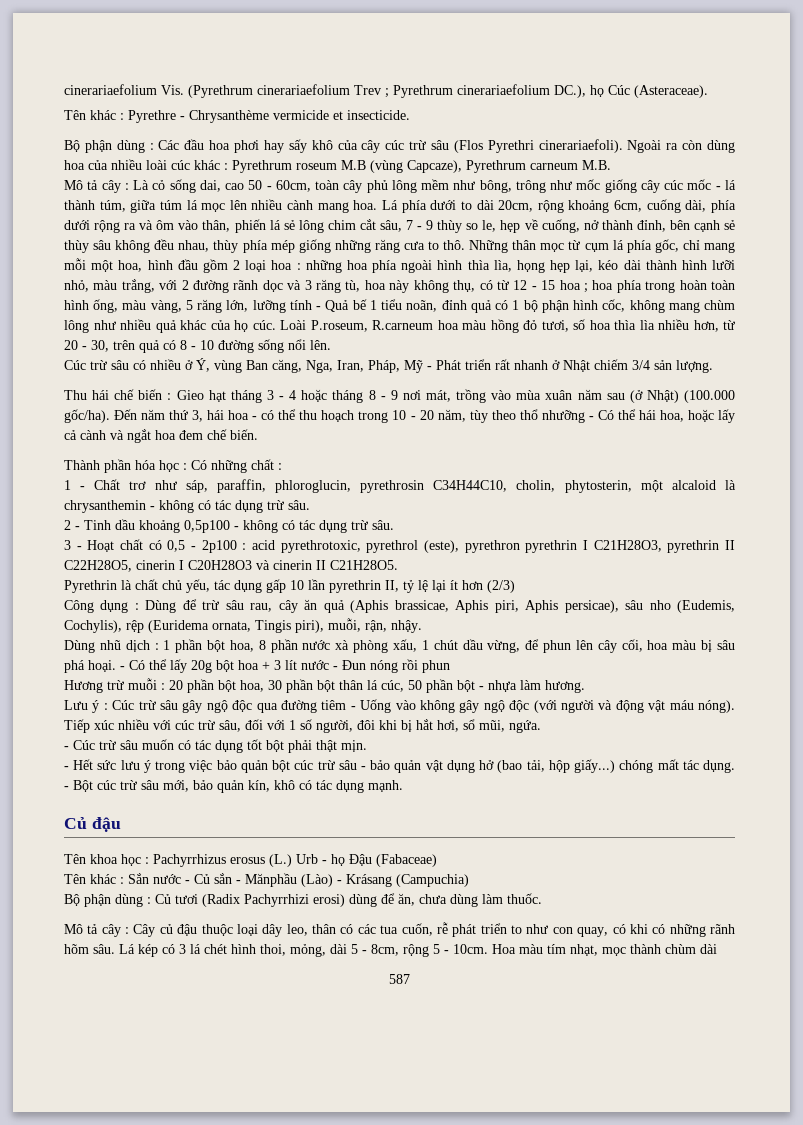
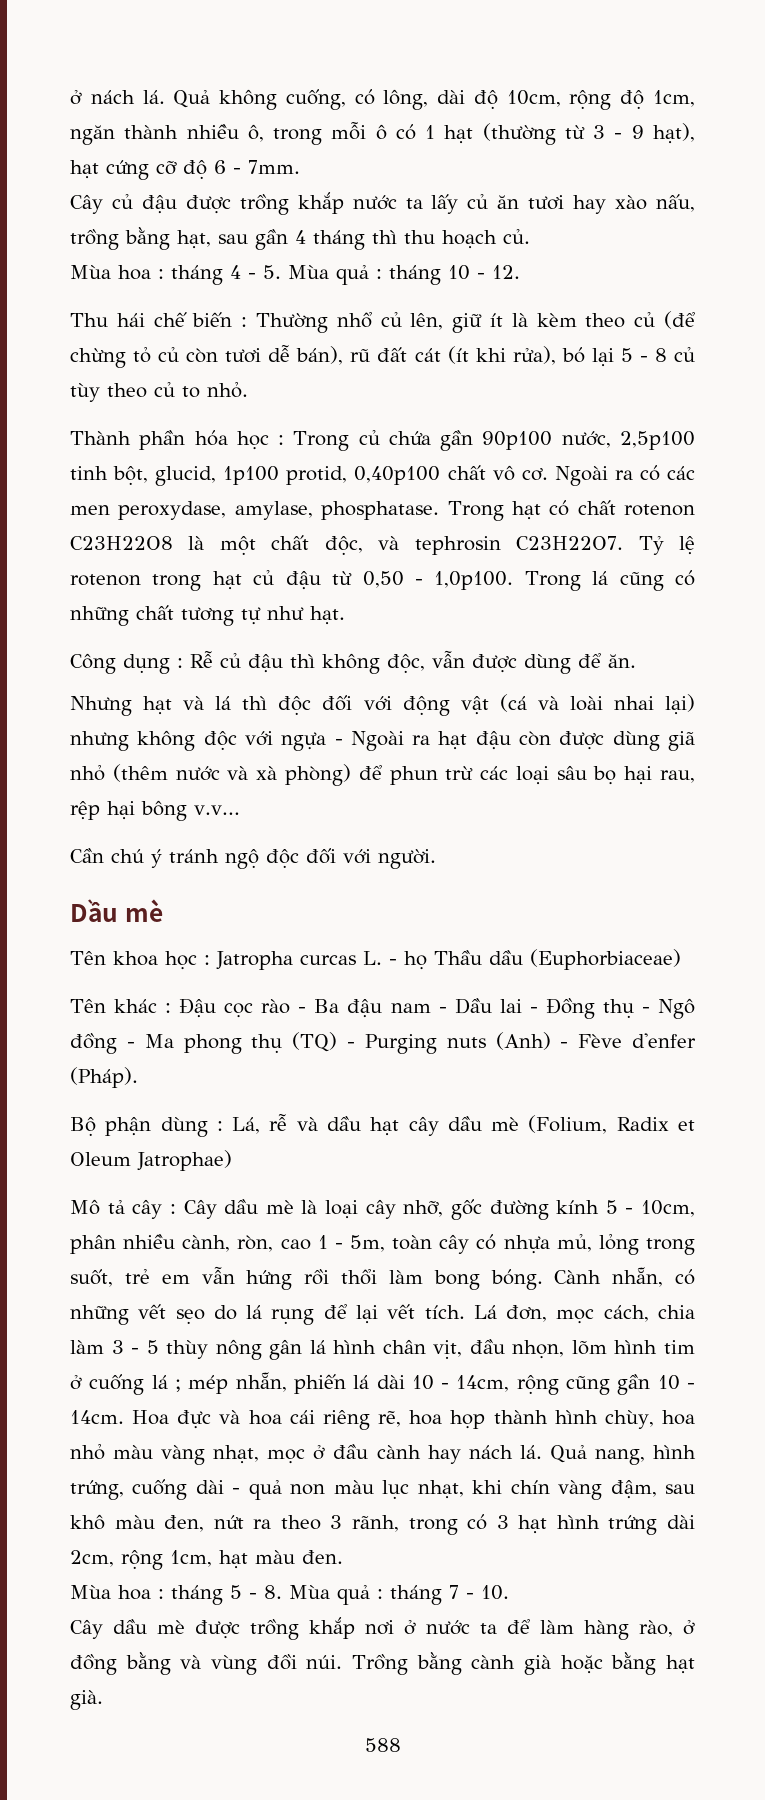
- cinerariaefolium Vis. (Pyrethrum cinerariaefolium Trev ; Pyrethrum cinerariaefolium DC.), họ Cúc (Asteraceae).
- Tên khác : Pyrethre - Chrysanthème vermicide et insecticide.
- Bộ phận dùng : Các đầu hoa phơi hay sấy khô của cây cúc trừ sâu (Flos Pyrethri cinerariaefoli). Ngoài ra còn dùng hoa của nhiều loài cúc khác : Pyrethrum roseum M.B (vùng Capcaze), Pyrethrum carneum M.B.
- Mô tả cây : Là cỏ sống dai, cao 50 - 60cm, toàn cây phủ lông mềm như bông, trông như mốc giống cây cúc mốc - lá thành túm, giữa túm lá mọc lên nhiều cành mang hoa. Lá phía dưới to dài 20cm, rộng khoảng 6cm, cuống dài, phía dưới rộng ra và ôm vào thân, phiến lá sẻ lông chim cắt sâu, 7 - 9 thùy so le, hẹp về cuống, nở thành đỉnh, bên cạnh sẻ thùy sâu không đều nhau, thùy phía mép giống những răng cưa to thô. Những thân mọc từ cụm lá phía gốc, chỉ mang mỗi một hoa, hình đầu gồm 2 loại hoa : những hoa phía ngoài hình thìa lìa, họng hẹp lại, kéo dài thành hình lưỡi nhỏ, màu trắng, với 2 đường rãnh dọc và 3 răng tù, hoa này không thụ, có từ 12 - 15 hoa ; hoa phía trong hoàn toàn hình ống, màu vàng, 5 răng lớn, lưỡng tính - Quả bế 1 tiểu noãn, đỉnh quả có 1 bộ phận hình cốc, không mang chùm lông như nhiều quả khác của họ cúc. Loài P.roseum, R.carneum hoa màu hồng đỏ tươi, số hoa thìa lìa nhiều hơn, từ 20 - 30, trên quả có 8 - 10 đường sống nổi lên.
- Cúc trừ sâu có nhiều ở Ý, vùng Ban căng, Nga, Iran, Pháp, Mỹ - Phát triển rất nhanh ở Nhật chiếm 3/4 sản lượng.
+ ở nách lá. Quả không cuống, có lông, dài độ 10cm, rộng độ 1cm, ngăn thành nhiều ô, trong mỗi ô có 1 hạt (thường từ 3 - 9 hạt), hạt cứng cỡ độ 6 - 7mm.
+ Cây củ đậu được trồng khắp nước ta lấy củ ăn tươi hay xào nấu, trồng bằng hạt, sau gần 4 tháng thì thu hoạch củ.
+ Mùa hoa : tháng 4 - 5. Mùa quả : tháng 10 - 12.
- Thu hái chế biến : Gieo hạt tháng 3 - 4 hoặc tháng 8 - 9 nơi mát, trồng vào mùa xuân năm sau (ở Nhật) (100.000 gốc/ha). Đến năm thứ 3, hái hoa - có thể thu hoạch trong 10 - 20 năm, tùy theo thổ nhưỡng - Có thể hái hoa, hoặc lấy cả cành và ngắt hoa đem chế biến.
+ Thu hái chế biến : Thường nhổ củ lên, giữ ít là kèm theo củ (để chừng tỏ củ còn tươi dễ bán), rũ đất cát (ít khi rửa), bó lại 5 - 8 củ tùy theo củ to nhỏ.
- Thành phần hóa học : Có những chất :
- 1 - Chất trơ như sáp, paraffin, phloroglucin, pyrethrosin C34H44C10, cholin, phytosterin, một alcaloid là chrysanthemin - không có tác dụng trừ sâu.
- 2 - Tinh dầu khoảng 0,5p100 - không có tác dụng trừ sâu.
- 3 - Hoạt chất có 0,5 - 2p100 : acid pyrethrotoxic, pyrethrol (este), pyrethron pyrethrin I C21H28O3, pyrethrin II C22H28O5, cinerin I C20H28O3 và cinerin II C21H28O5.
- Pyrethrin là chất chủ yếu, tác dụng gấp 10 lần pyrethrin II, tỷ lệ lại ít hơn (2/3)
- Công dụng : Dùng để trừ sâu rau, cây ăn quả (Aphis brassicae, Aphis piri, Aphis persicae), sâu nho (Eudemis, Cochylis), rệp (Euridema ornata, Tingis piri), muỗi, rận, nhậy.
- Dùng nhũ dịch : 1 phần bột hoa, 8 phần nước xà phòng xấu, 1 chút dầu vừng, để phun lên cây cối, hoa màu bị sâu phá hoại. - Có thể lấy 20g bột hoa + 3 lít nước - Đun nóng rồi phun
- Hương trừ muỗi : 20 phần bột hoa, 30 phần bột thân lá cúc, 50 phần bột - nhựa làm hương.
- Lưu ý : Cúc trừ sâu gây ngộ độc qua đường tiêm - Uống vào không gây ngộ độc (với người và động vật máu nóng). Tiếp xúc nhiều với cúc trừ sâu, đối với 1 số người, đôi khi bị hắt hơi, sổ mũi, ngứa.
- - Cúc trừ sâu muốn có tác dụng tốt bột phải thật mịn.
- - Hết sức lưu ý trong việc bảo quản bột cúc trừ sâu - bảo quản vật dụng hở (bao tải, hộp giấy...) chóng mất tác dụng. - Bột cúc trừ sâu mới, bảo quản kín, khô có tác dụng mạnh.
- Củ đậu
- Tên khoa học : Pachyrrhizus erosus (L.) Urb - họ Đậu (Fabaceae)
- Tên khác : Sắn nước - Củ sắn - Mănphầu (Lào) - Krásang (Campuchia)
- Bộ phận dùng : Củ tươi (Radix Pachyrrhizi erosi) dùng để ăn, chưa dùng làm thuốc.
+ Thành phần hóa học : Trong củ chứa gần 90p100 nước, 2,5p100 tinh bột, glucid, 1p100 protid, 0,40p100 chất vô cơ. Ngoài ra có các men peroxydase, amylase, phosphatase. Trong hạt có chất rotenon C23H22O8 là một chất độc, và tephrosin C23H22O7. Tỷ lệ rotenon trong hạt củ đậu từ 0,50 - 1,0p100. Trong lá cũng có những chất tương tự như hạt.
+ Công dụng : Rễ củ đậu thì không độc, vẫn được dùng để ăn.
+ Nhưng hạt và lá thì độc đối với động vật (cá và loài nhai lại) nhưng không độc với ngựa - Ngoài ra hạt đậu còn được dùng giã nhỏ (thêm nước và xà phòng) để phun trừ các loại sâu bọ hại rau, rệp hại bông v.v...
+ Cần chú ý tránh ngộ độc đối với người.
+ Dầu mè
+ Tên khoa học : Jatropha curcas L. - họ Thầu dầu (Euphorbiaceae)
+ Tên khác : Đậu cọc rào - Ba đậu nam - Dầu lai - Đồng thụ - Ngô đồng - Ma phong thụ (TQ) - Purging nuts (Anh) - Fève d'enfer (Pháp).
+ Bộ phận dùng : Lá, rễ và dầu hạt cây dầu mè (Folium, Radix et Oleum Jatrophae)
- Mô tả cây : Cây củ đậu thuộc loại dây leo, thân có các tua cuốn, rễ phát triển to như con quay, có khi có những rãnh hõm sâu. Lá kép có 3 lá chét hình thoi, mỏng, dài 5 - 8cm, rộng 5 - 10cm. Hoa màu tím nhạt, mọc thành chùm dài
- 587
+ Mô tả cây : Cây dầu mè là loại cây nhỡ, gốc đường kính 5 - 10cm, phân nhiều cành, ròn, cao 1 - 5m, toàn cây có nhựa mủ, lỏng trong suốt, trẻ em vẫn hứng rồi thổi làm bong bóng. Cành nhẵn, có những vết sẹo do lá rụng để lại vết tích. Lá đơn, mọc cách, chia làm 3 - 5 thùy nông gân lá hình chân vịt, đầu nhọn, lõm hình tim ở cuống lá ; mép nhẵn, phiến lá dài 10 - 14cm, rộng cũng gần 10 - 14cm. Hoa đực và hoa cái riêng rẽ, hoa họp thành hình chùy, hoa nhỏ màu vàng nhạt, mọc ở đầu cành hay nách lá. Quả nang, hình trứng, cuống dài - quả non màu lục nhạt, khi chín vàng đậm, sau khô màu đen, nứt ra theo 3 rãnh, trong có 3 hạt hình trứng dài 2cm, rộng 1cm, hạt màu đen.
+ Mùa hoa : tháng 5 - 8. Mùa quả : tháng 7 - 10.
+ Cây dầu mè được trồng khắp nơi ở nước ta để làm hàng rào, ở đồng bằng và vùng đồi núi. Trồng bằng cành già hoặc bằng hạt già.
+ 588

